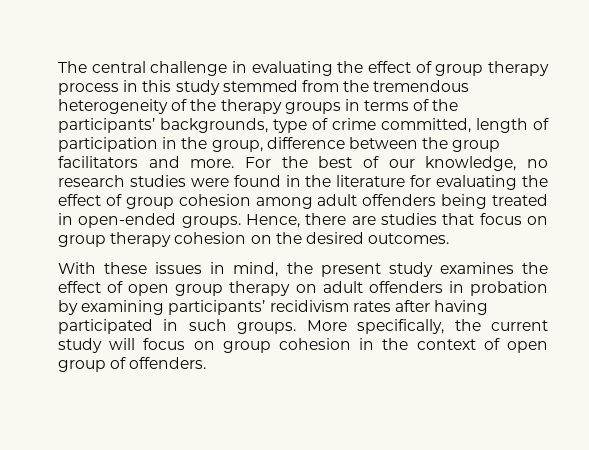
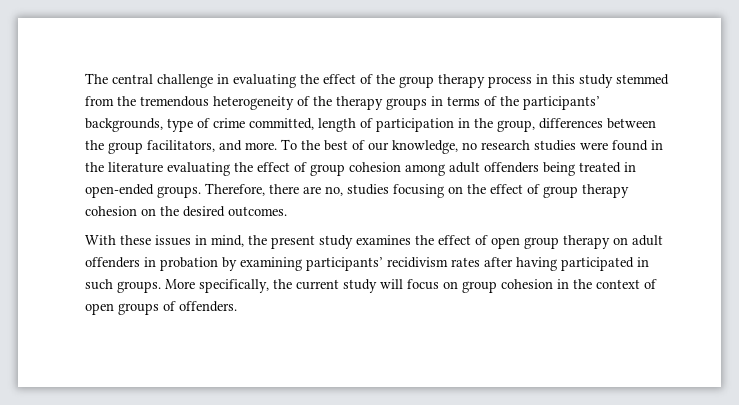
- The central challenge in evaluating the effect of group therapy process in this study stemmed from the tremendous heterogeneity of the therapy groups in terms of the participants’ backgrounds, type of crime committed, length of participation in the group, difference between the group facilitators and more.
+ The central challenge in evaluating the effect of the group therapy process in this study stemmed from the tremendous heterogeneity of the therapy groups in terms of the participants’ backgrounds, type of crime committed, length of participation in the group, differences between the group facilitators, and more.
- For the best of our knowledge, no research studies were found in the literature for evaluating the effect of group cohesion among adult offenders being treated in open-ended groups.
+ To the best of our knowledge, no research studies were found in the literature evaluating the effect of group cohesion among adult offenders being treated in open-ended groups.
- Hence, there are studies that focus on group therapy cohesion on the desired outcomes.
+ Therefore, there are no, studies focusing on the effect of group therapy cohesion on the desired outcomes.
- More specifically, the current study will focus on group cohesion in the context of open group of offenders.
+ More specifically, the current study will focus on group cohesion in the context of open groups of offenders.

